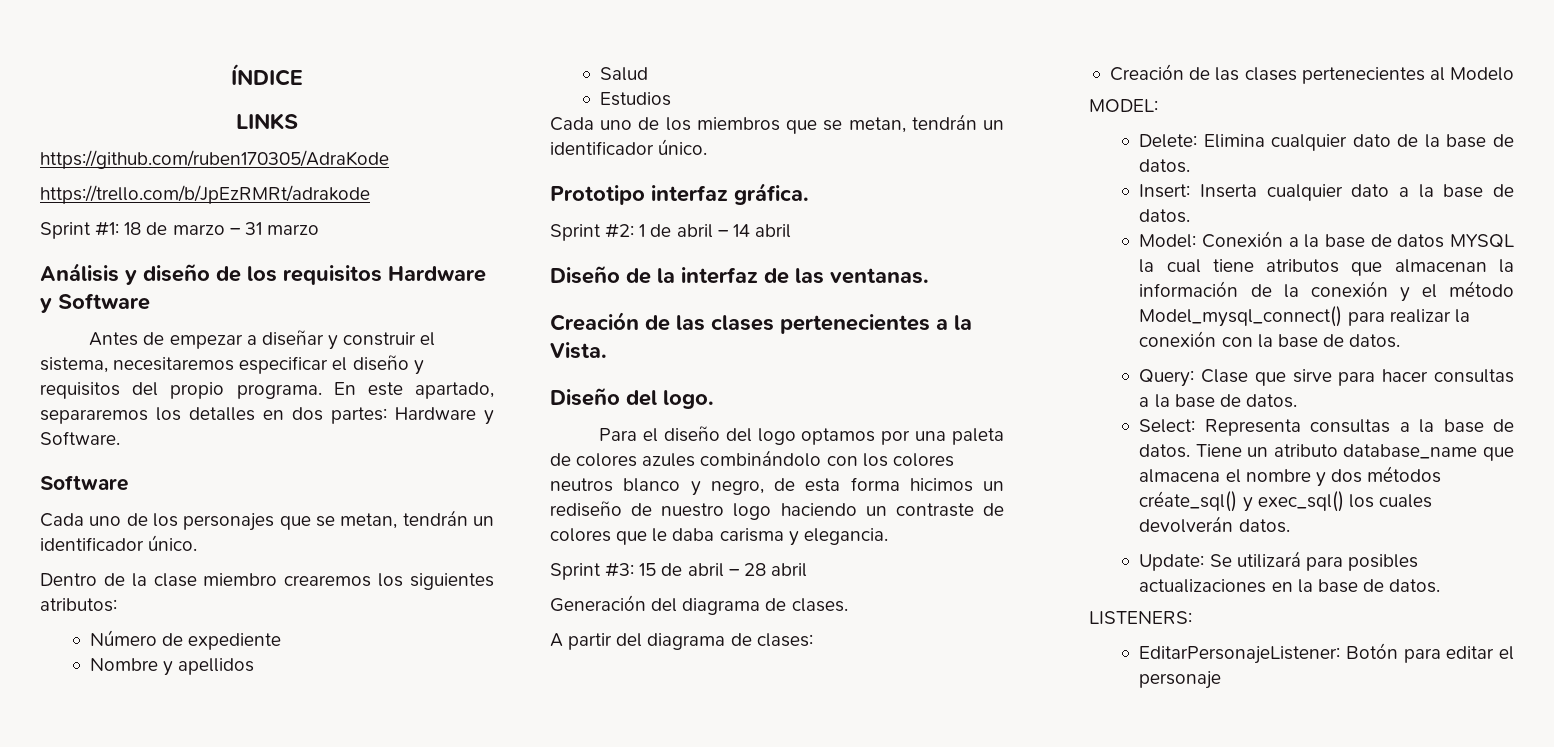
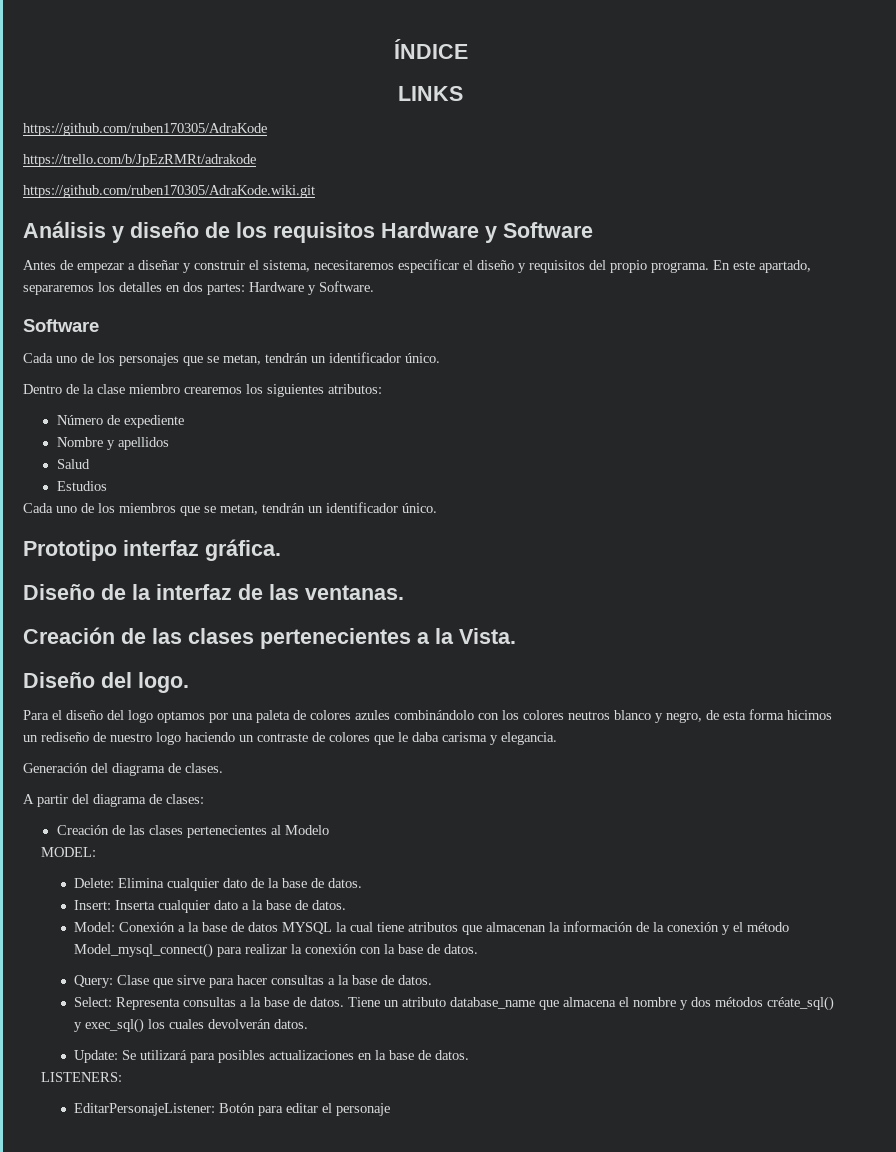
- Sprint #1: 18 de marzo – 31 marzo
+ https://github.com/ruben170305/AdraKode.wiki.git
- Sprint #2: 1 de abril – 14 abril
- Sprint #3: 15 de abril – 28 abril

